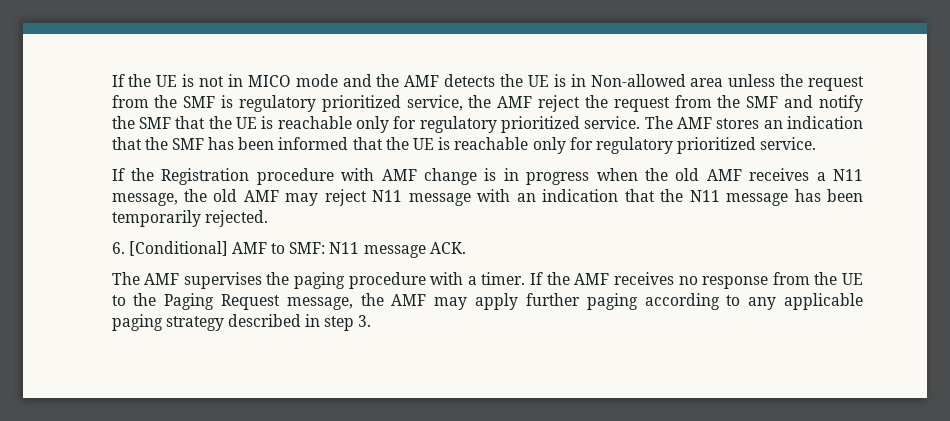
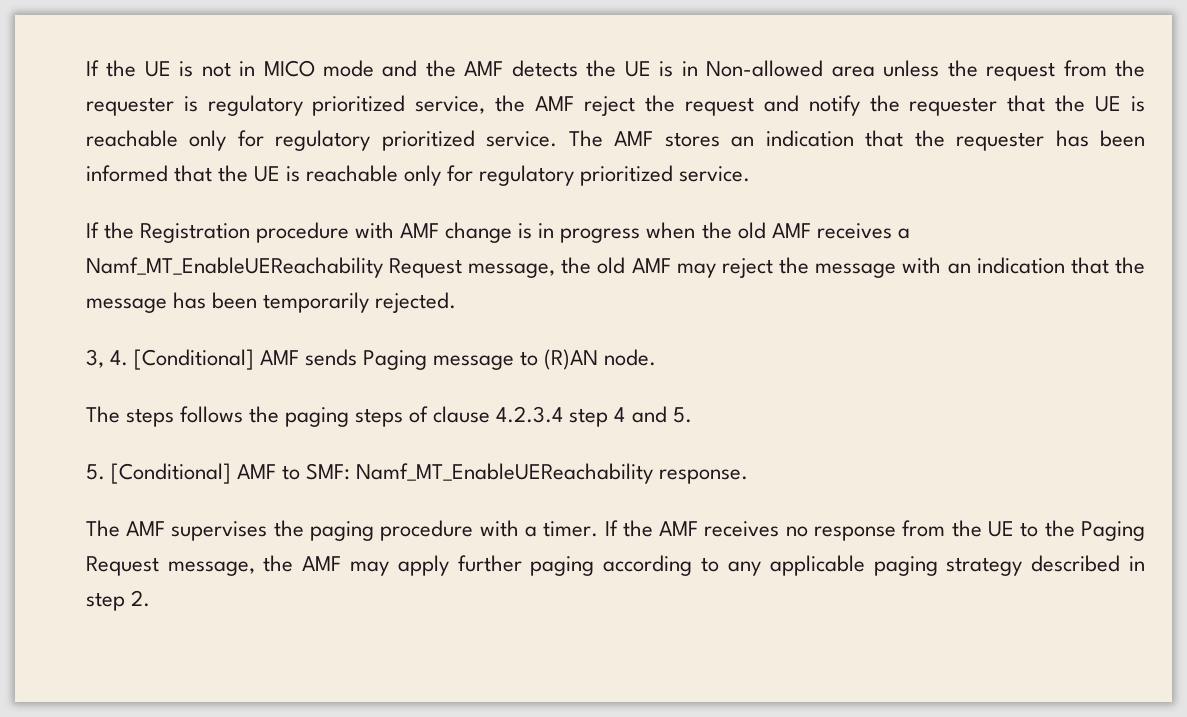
- If the UE is not in MICO mode and the AMF detects the UE is in Non-allowed area unless the request from the SMF is regulatory prioritized service, the AMF reject the request from the SMF and notify the SMF that the UE is reachable only for regulatory prioritized service.
+ If the UE is not in MICO mode and the AMF detects the UE is in Non-allowed area unless the request from the requester is regulatory prioritized service, the AMF reject the request and notify the requester that the UE is reachable only for regulatory prioritized service.
- The AMF stores an indication that the SMF has been informed that the UE is reachable only for regulatory prioritized service.
+ The AMF stores an indication that the requester has been informed that the UE is reachable only for regulatory prioritized service.
- If the Registration procedure with AMF change is in progress when the old AMF receives a N11 message, the old AMF may reject N11 message with an indication that the N11 message has been temporarily rejected.
+ If the Registration procedure with AMF change is in progress when the old AMF receives a Namf_MT_EnableUEReachability Request message, the old AMF may reject the message with an indication that the message has been temporarily rejected.
- 6. [Conditional] AMF to SMF: N11 message ACK.
+ 3, 4. [Conditional] AMF sends Paging message to (R)AN node.
+ The steps follows the paging steps of clause 4.2.3.4 step 4 and 5.
+ 5. [Conditional] AMF to SMF: Namf_MT_EnableUEReachability response.
- If the AMF receives no response from the UE to the Paging Request message, the AMF may apply further paging according to any applicable paging strategy described in step 3.
+ If the AMF receives no response from the UE to the Paging Request message, the AMF may apply further paging according to any applicable paging strategy described in step 2.

